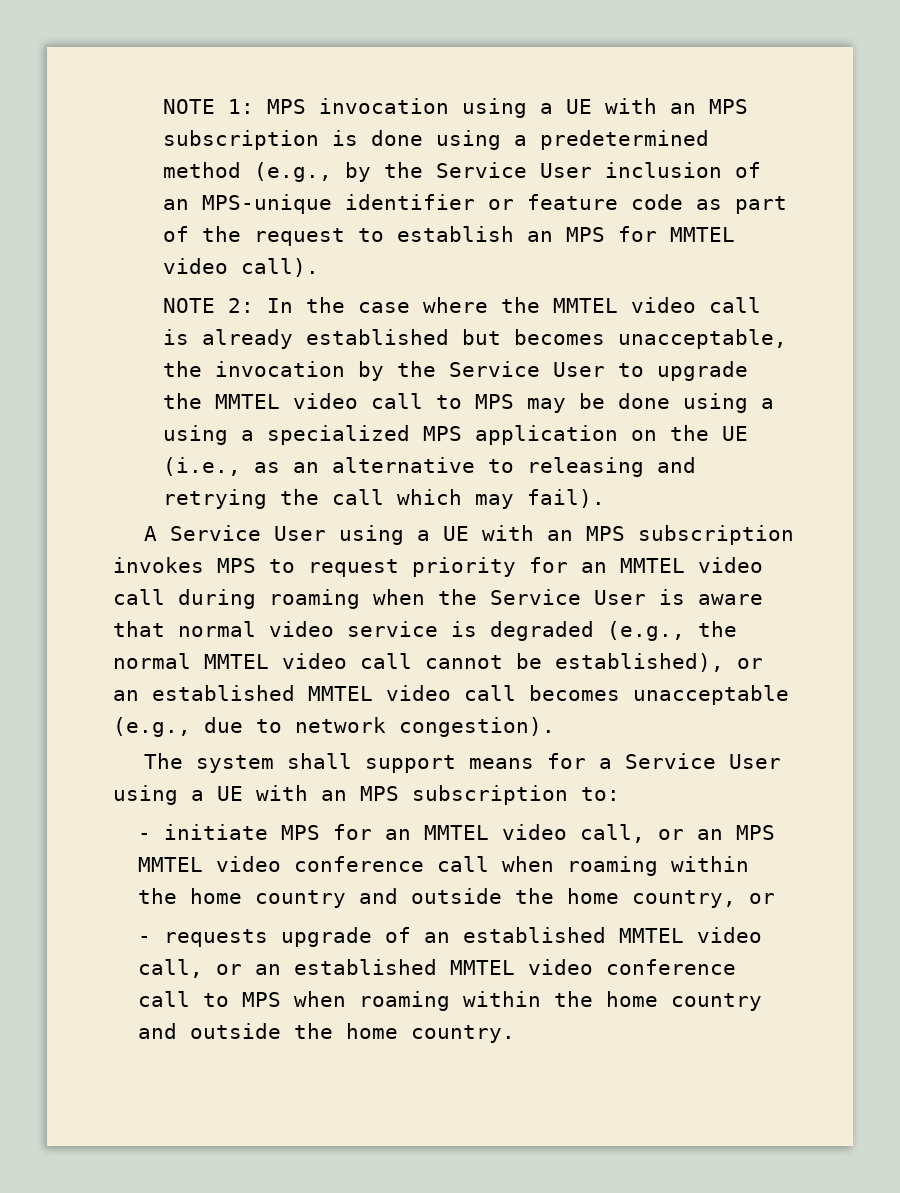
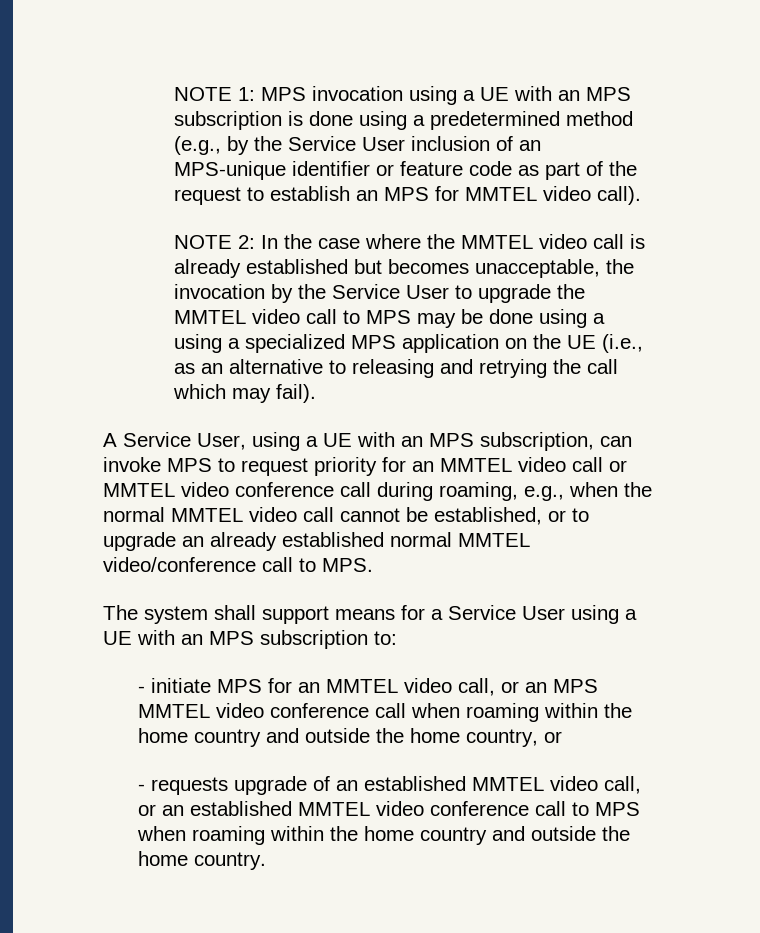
- A Service User using a UE with an MPS subscription invokes MPS to request priority for an MMTEL video call during roaming when the Service User is aware that normal video service is degraded (e.g., the normal MMTEL video call cannot be established), or an established MMTEL video call becomes unacceptable (e.g., due to network congestion).
+ A Service User, using a UE with an MPS subscription, can invoke MPS to request priority for an MMTEL video call or MMTEL video conference call during roaming, e.g., when the normal MMTEL video call cannot be established, or to upgrade an already established normal MMTEL video/conference call to MPS.

